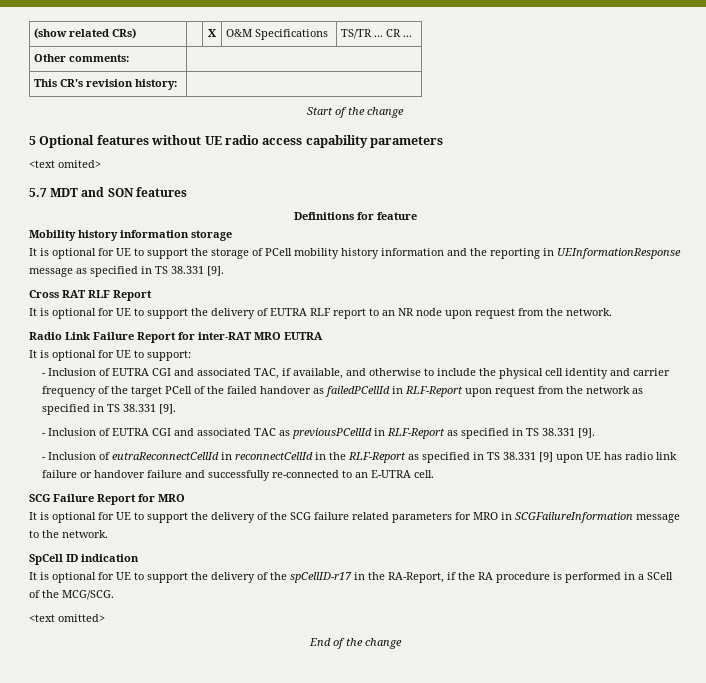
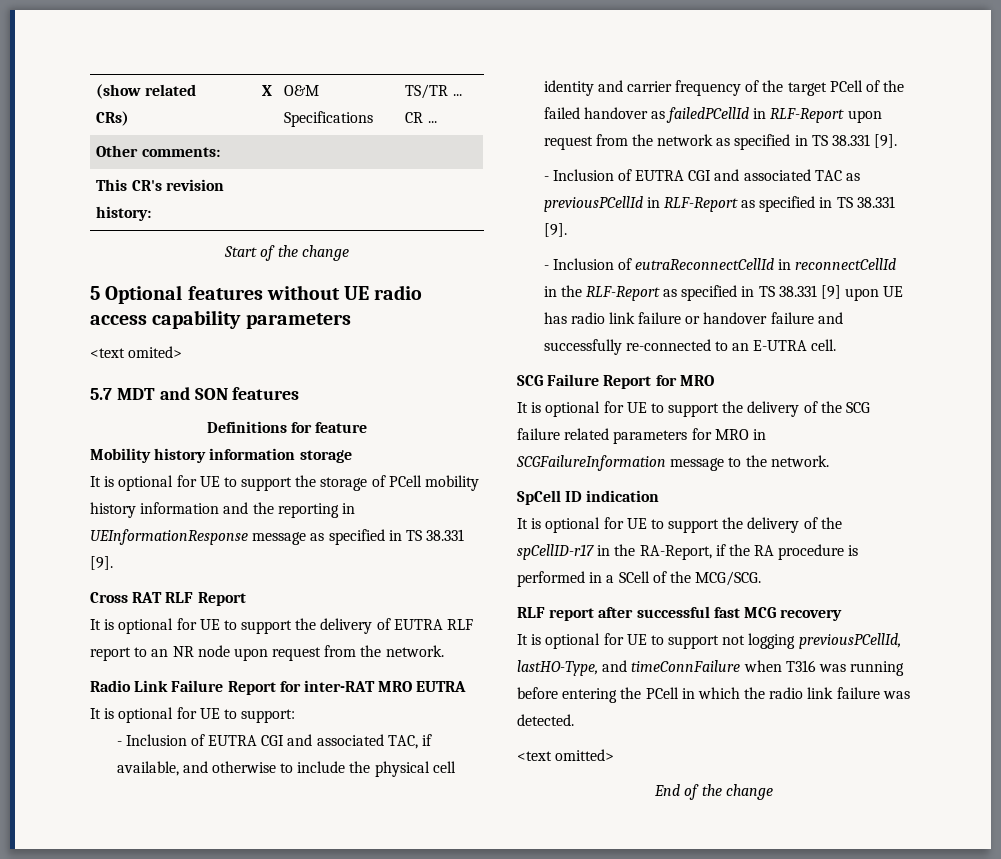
+ RLF report after successful fast MCG recovery
+ It is optional for UE to support not logging previousPCellId, lastHO-Type, and timeConnFailure when T316 was running before entering the PCell in which the radio link failure was detected.

